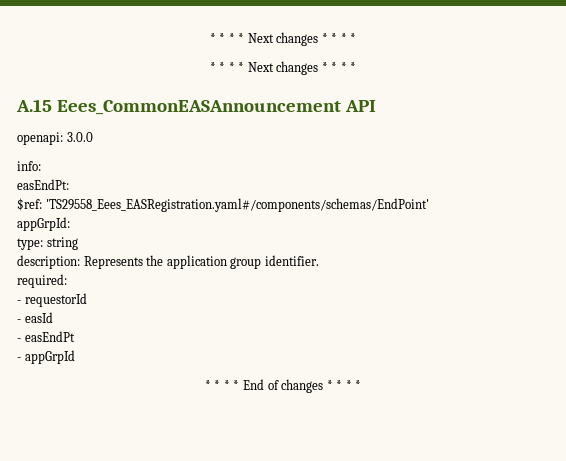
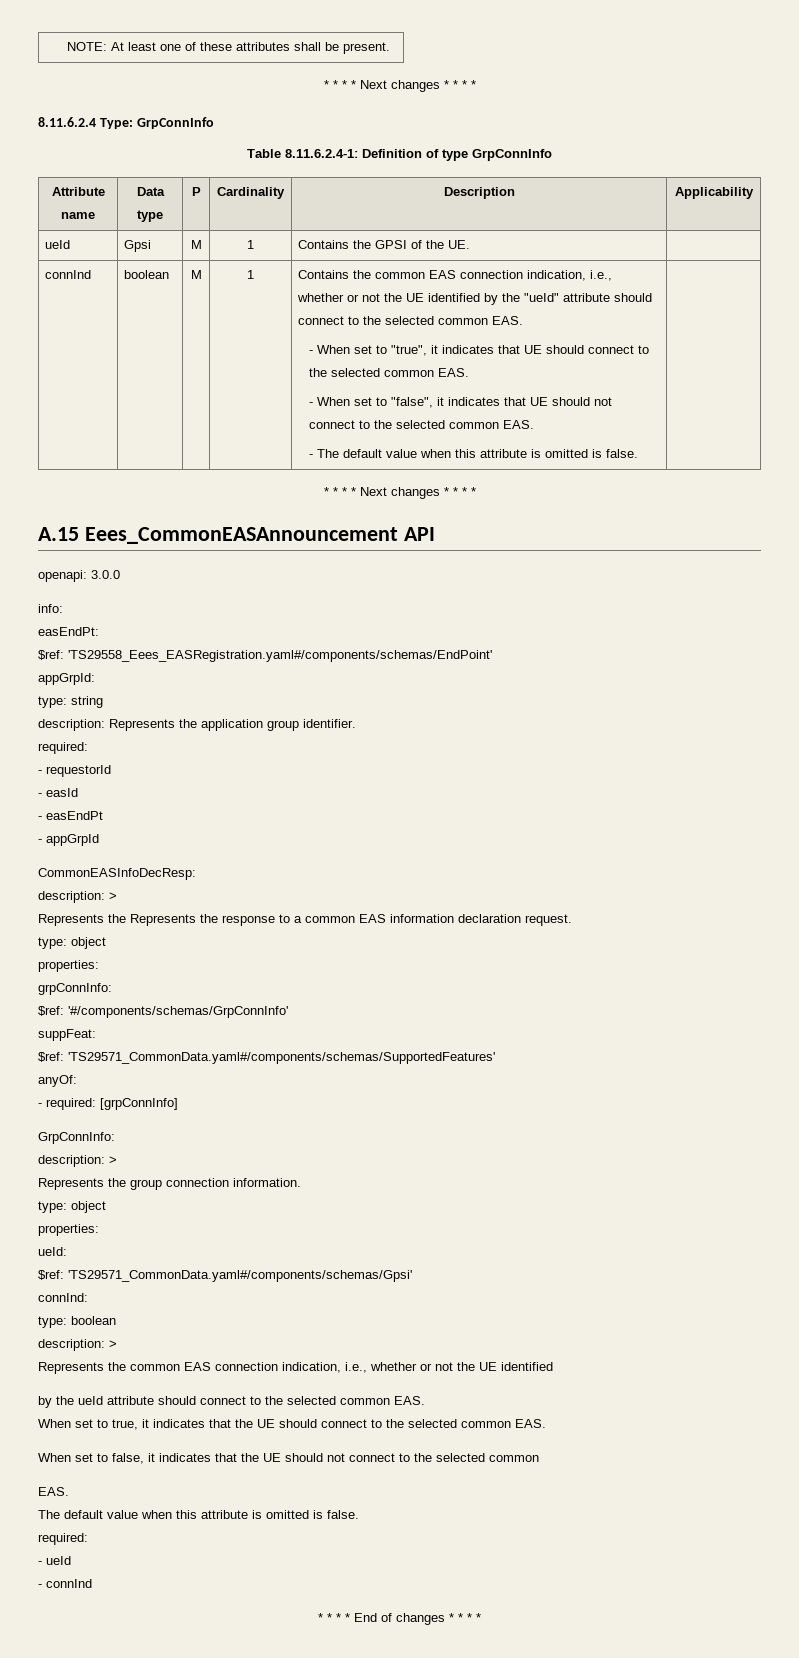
+ NOTE: At least one of these attributes shall be present.
+ 8.11.6.2.4 Type: GrpConnInfo
+ Table 8.11.6.2.4-1: Definition of type GrpConnInfo
+ Attribute name | Data type | P | Cardinality | Description | Applicability
+ ueId | Gpsi | M | 1 | Contains the GPSI of the UE. |
+ connInd | boolean | M | 1 | Contains the common EAS connection indication, i.e., whether or not the UE identified by the "ueId" attribute should connect to the selected common EAS.
+ - When set to "true", it indicates that UE should connect to the selected common EAS.
+ - When set to "false", it indicates that UE should not connect to the selected common EAS.
+ - The default value when this attribute is omitted is false.
+ CommonEASInfoDecResp:
+ description: >
+ Represents the Represents the response to a common EAS information declaration request.
+ type: object
+ properties:
+ grpConnInfo:
+ $ref: '#/components/schemas/GrpConnInfo'
+ suppFeat:
+ $ref: 'TS29571_CommonData.yaml#/components/schemas/SupportedFeatures'
+ anyOf:
+ - required: [grpConnInfo]
+ GrpConnInfo:
+ description: >
+ Represents the group connection information.
+ type: object
+ properties:
+ ueId:
+ $ref: 'TS29571_CommonData.yaml#/components/schemas/Gpsi'
+ connInd:
+ type: boolean
+ description: >
+ Represents the common EAS connection indication, i.e., whether or not the UE identified
+ by the ueId attribute should connect to the selected common EAS.
+ When set to true, it indicates that the UE should connect to the selected common EAS.
+ When set to false, it indicates that the UE should not connect to the selected common
+ EAS.
+ The default value when this attribute is omitted is false.
+ required:
+ - ueId
+ - connInd

